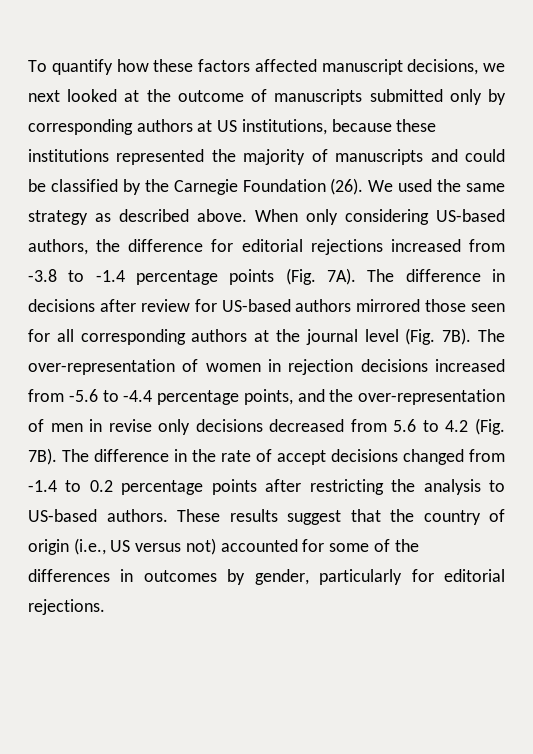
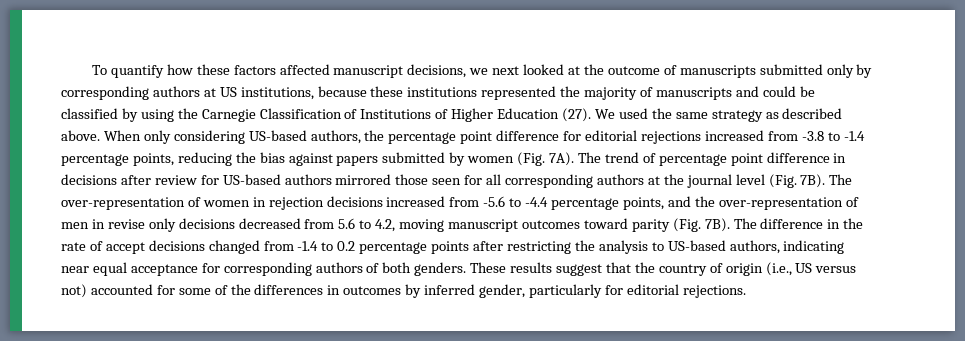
- To quantify how these factors affected manuscript decisions, we next looked at the outcome of manuscripts submitted only by corresponding authors at US institutions, because these institutions represented the majority of manuscripts and could be classified by the Carnegie Foundation (26).
+ To quantify how these factors affected manuscript decisions, we next looked at the outcome of manuscripts submitted only by corresponding authors at US institutions, because these institutions represented the majority of manuscripts and could be classified by using the Carnegie Classification of Institutions of Higher Education (27).
- When only considering US-based authors, the difference for editorial rejections increased from -3.8 to -1.4 percentage points (Fig. 7A). The difference in decisions after review for US-based authors mirrored those seen for all corresponding authors at the journal level (Fig. 7B).
+ When only considering US-based authors, the percentage point difference for editorial rejections increased from -3.8 to -1.4 percentage points, reducing the bias against papers submitted by women (Fig. 7A). The trend of percentage point difference in decisions after review for US-based authors mirrored those seen for all corresponding authors at the journal level (Fig. 7B).
- The over-representation of women in rejection decisions increased from -5.6 to -4.4 percentage points, and the over-representation of men in revise only decisions decreased from 5.6 to 4.2 (Fig. 7B).
+ The over-representation of women in rejection decisions increased from -5.6 to -4.4 percentage points, and the over-representation of men in revise only decisions decreased from 5.6 to 4.2, moving manuscript outcomes toward parity (Fig. 7B).
- The difference in the rate of accept decisions changed from -1.4 to 0.2 percentage points after restricting the analysis to US-based authors.
+ The difference in the rate of accept decisions changed from -1.4 to 0.2 percentage points after restricting the analysis to US-based authors, indicating near equal acceptance for corresponding authors of both genders.
- These results suggest that the country of origin (i.e., US versus not) accounted for some of the differences in outcomes by gender, particularly for editorial rejections.
+ These results suggest that the country of origin (i.e., US versus not) accounted for some of the differences in outcomes by inferred gender, particularly for editorial rejections.

